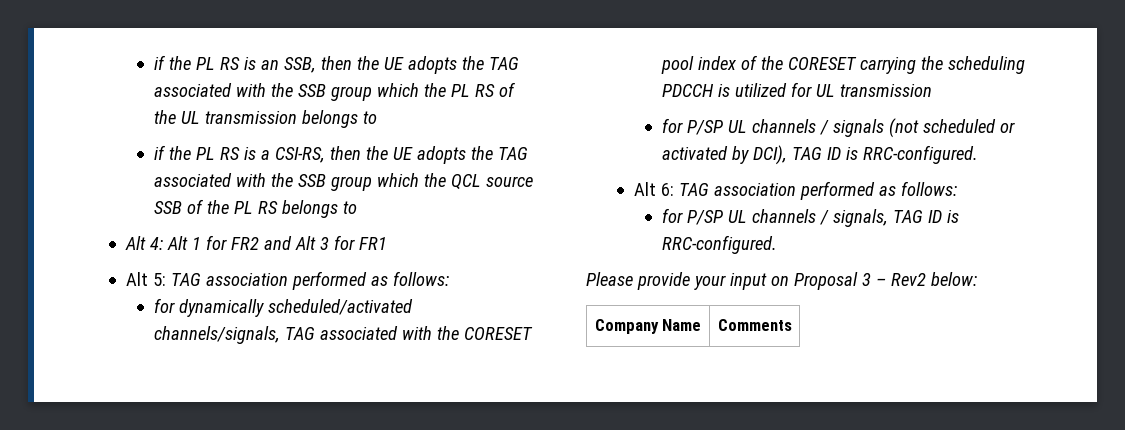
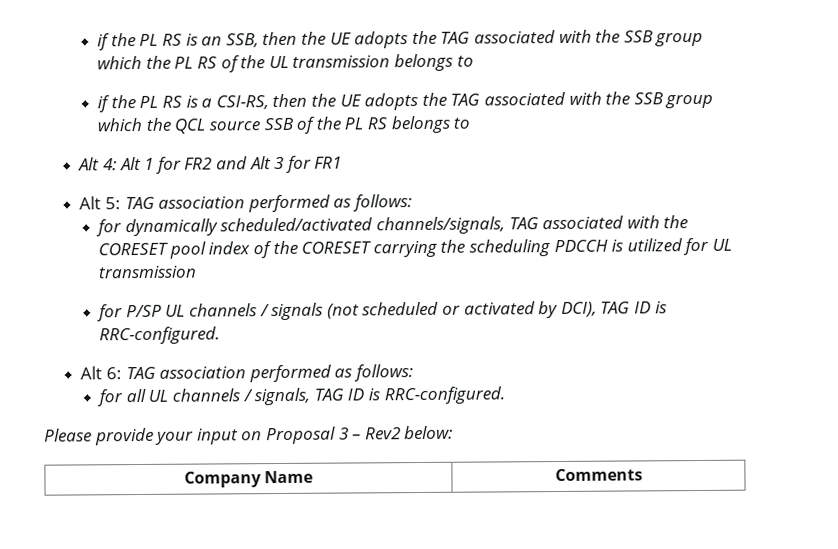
- for P/SP UL channels / signals, TAG ID is RRC-configured.
+ for all UL channels / signals, TAG ID is RRC-configured.

